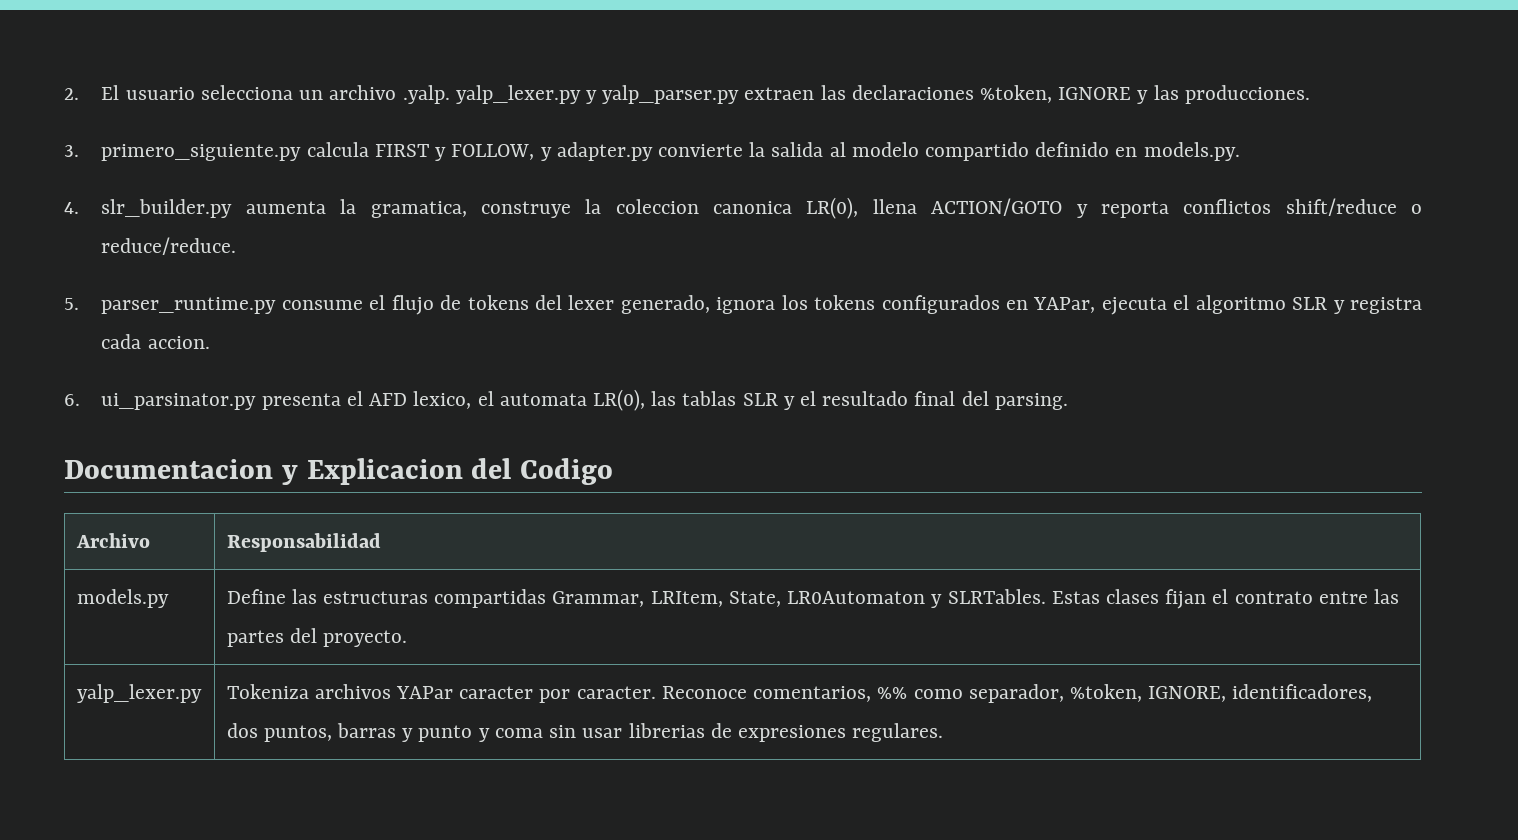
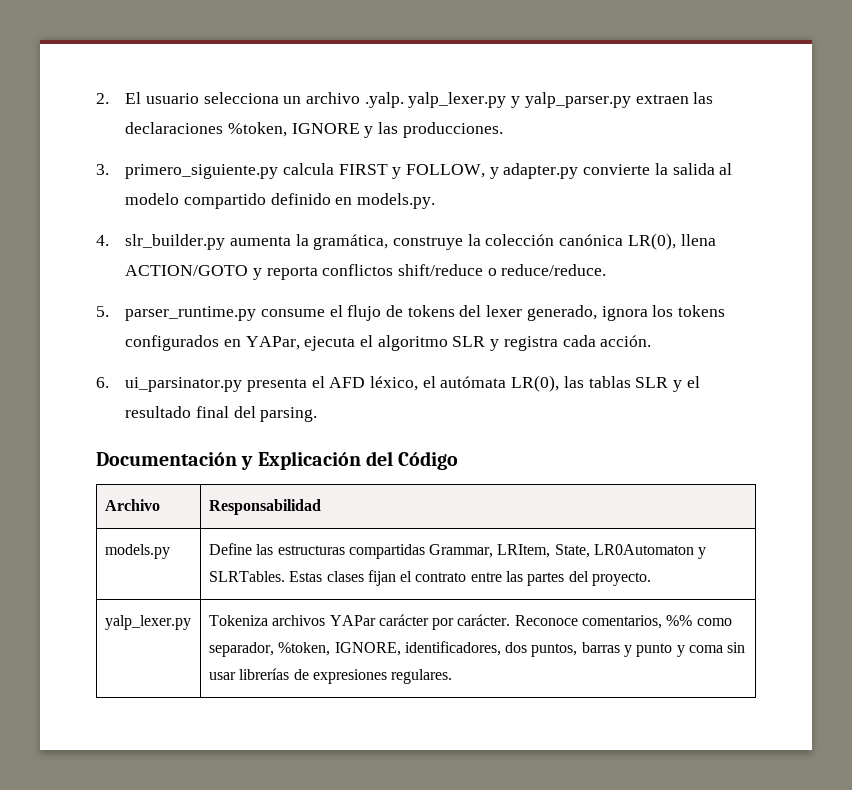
- 4. slr_builder.py aumenta la gramatica, construye la coleccion canonica LR(0), llena ACTION/GOTO y reporta conflictos shift/reduce o reduce/reduce.
+ 4. slr_builder.py aumenta la gramática, construye la colección canónica LR(0), llena ACTION/GOTO y reporta conflictos shift/reduce o reduce/reduce.
- 5. parser_runtime.py consume el flujo de tokens del lexer generado, ignora los tokens configurados en YAPar, ejecuta el algoritmo SLR y registra cada accion.
+ 5. parser_runtime.py consume el flujo de tokens del lexer generado, ignora los tokens configurados en YAPar, ejecuta el algoritmo SLR y registra cada acción.
- 6. ui_parsinator.py presenta el AFD lexico, el automata LR(0), las tablas SLR y el resultado final del parsing.
+ 6. ui_parsinator.py presenta el AFD léxico, el autómata LR(0), las tablas SLR y el resultado final del parsing.
- Documentacion y Explicacion del Codigo
+ Documentación y Explicación del Código
- yalp_lexer.py | Tokeniza archivos YAPar caracter por caracter. Reconoce comentarios, %% como separador, %token, IGNORE, identificadores, dos puntos, barras y punto y coma sin usar librerias de expresiones regulares.
+ yalp_lexer.py | Tokeniza archivos YAPar carácter por carácter. Reconoce comentarios, %% como separador, %token, IGNORE, identificadores, dos puntos, barras y punto y coma sin usar librerías de expresiones regulares.

